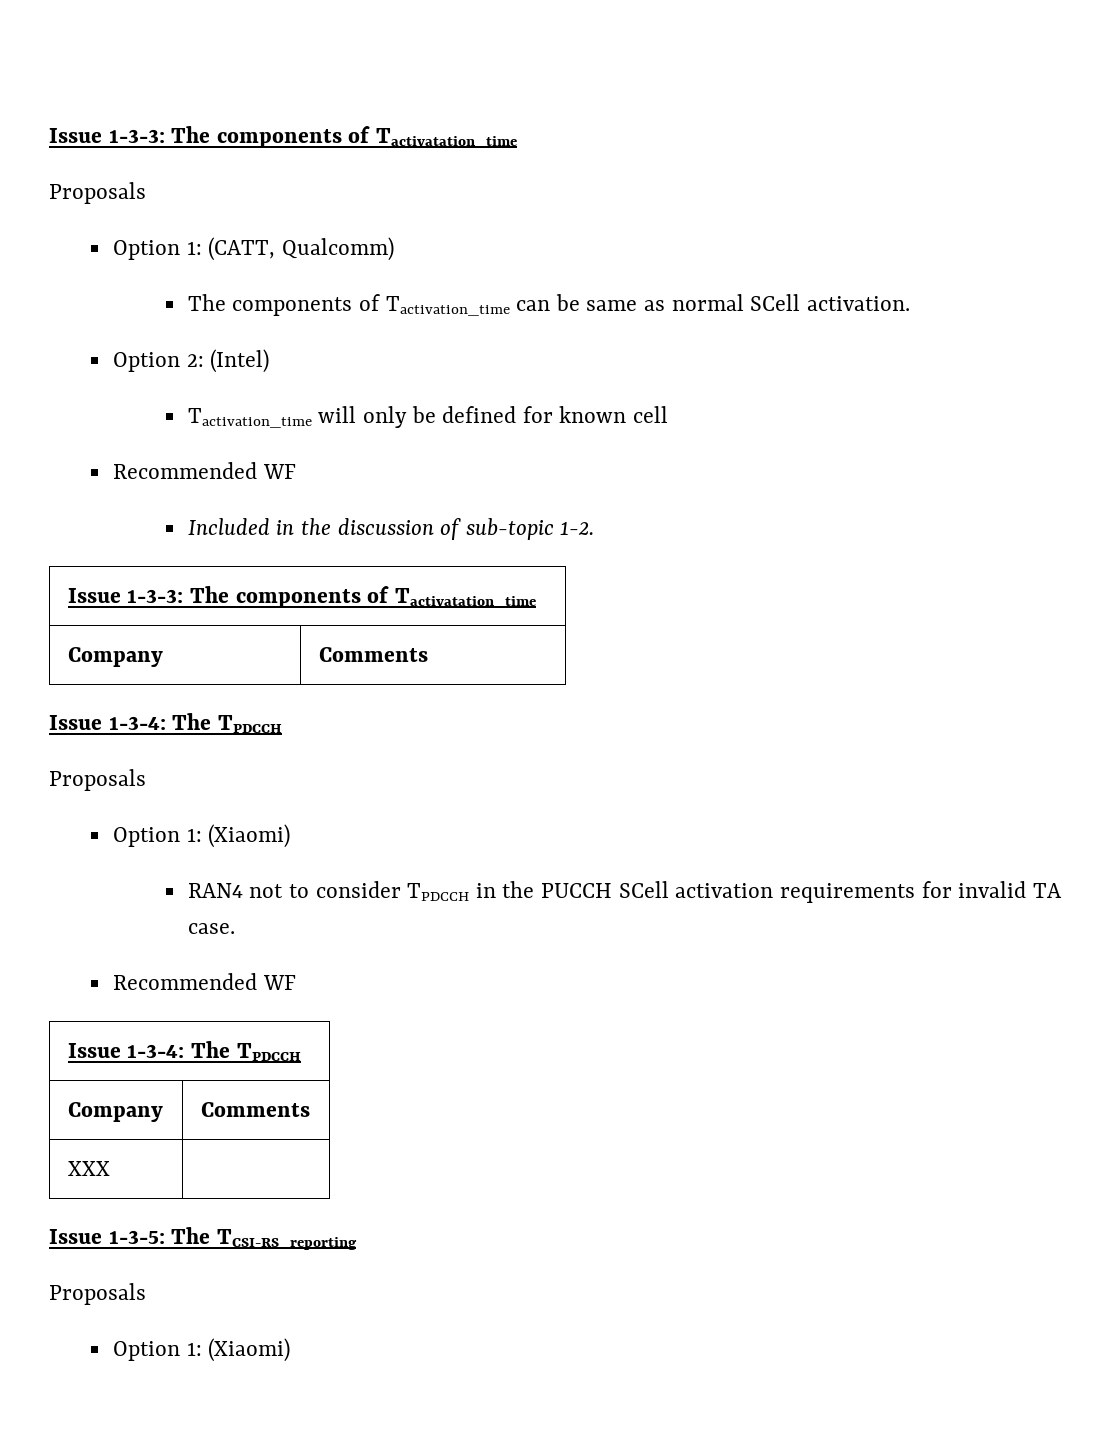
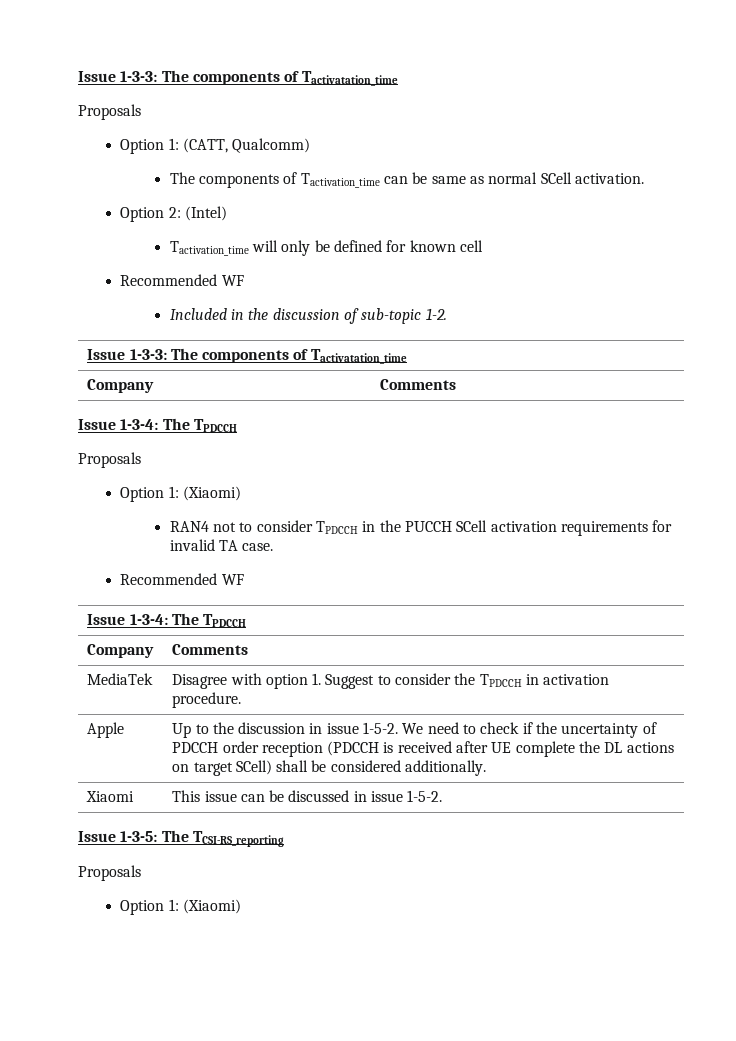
- XXX |
+ MediaTek | Disagree with option 1. Suggest to consider the TPDCCH in activation procedure.
+ Apple | Up to the discussion in issue 1-5-2. We need to check if the uncertainty of PDCCH order reception (PDCCH is received after UE complete the DL actions on target SCell) shall be considered additionally.
+ Xiaomi | This issue can be discussed in issue 1-5-2.

